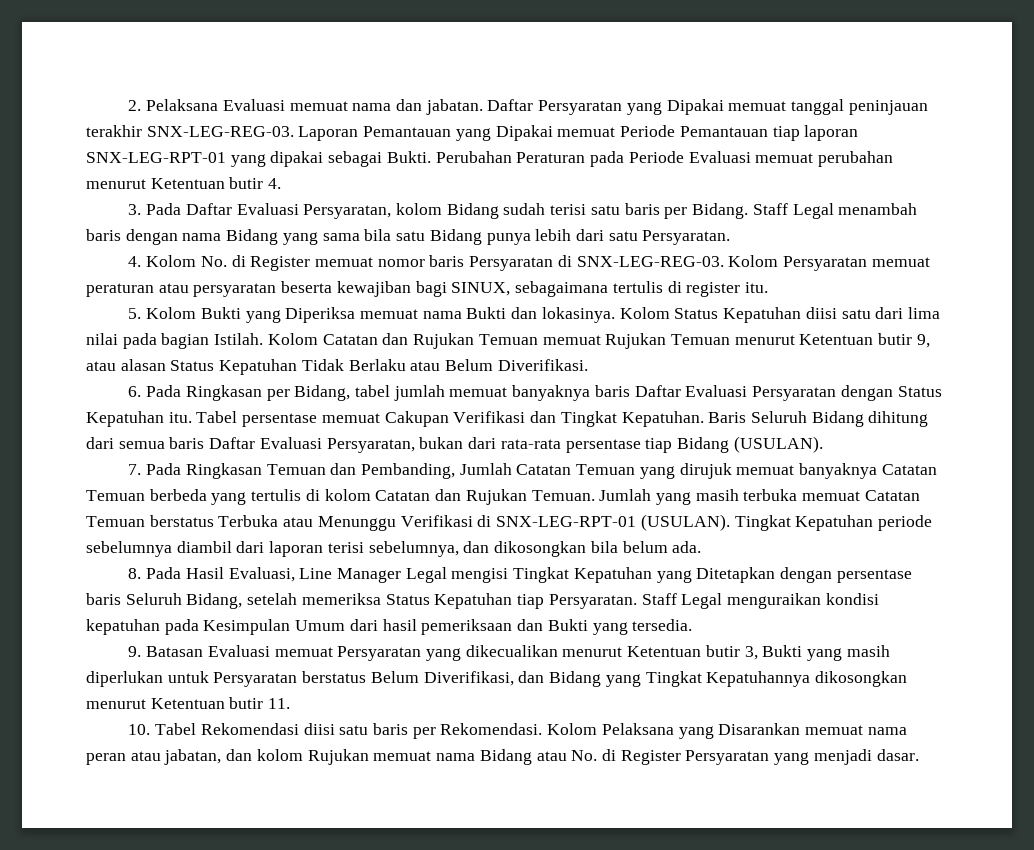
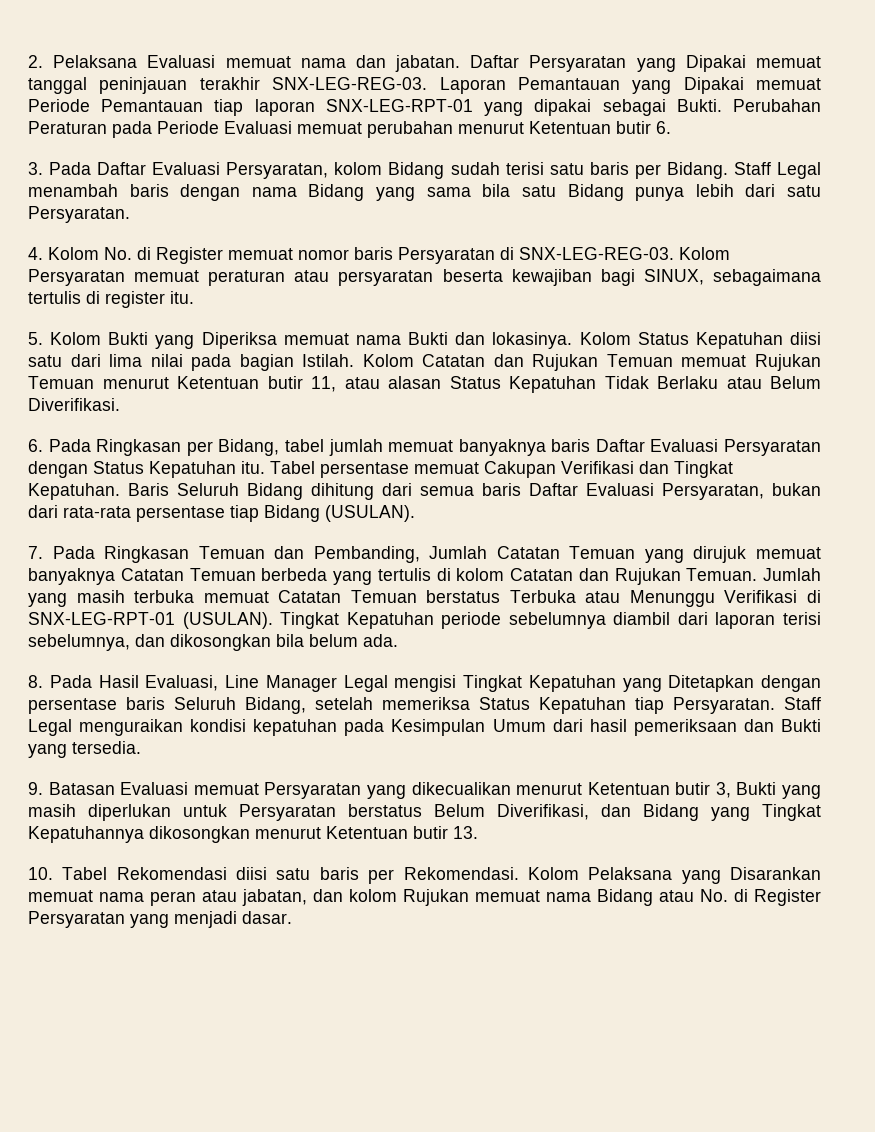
- Perubahan Peraturan pada Periode Evaluasi memuat perubahan menurut Ketentuan butir 4.
+ Perubahan Peraturan pada Periode Evaluasi memuat perubahan menurut Ketentuan butir 6.
- Kolom Catatan dan Rujukan Temuan memuat Rujukan Temuan menurut Ketentuan butir 9, atau alasan Status Kepatuhan Tidak Berlaku atau Belum Diverifikasi.
+ Kolom Catatan dan Rujukan Temuan memuat Rujukan Temuan menurut Ketentuan butir 11, atau alasan Status Kepatuhan Tidak Berlaku atau Belum Diverifikasi.
- 9. Batasan Evaluasi memuat Persyaratan yang dikecualikan menurut Ketentuan butir 3, Bukti yang masih diperlukan untuk Persyaratan berstatus Belum Diverifikasi, dan Bidang yang Tingkat Kepatuhannya dikosongkan menurut Ketentuan butir 11.
+ 9. Batasan Evaluasi memuat Persyaratan yang dikecualikan menurut Ketentuan butir 3, Bukti yang masih diperlukan untuk Persyaratan berstatus Belum Diverifikasi, dan Bidang yang Tingkat Kepatuhannya dikosongkan menurut Ketentuan butir 13.

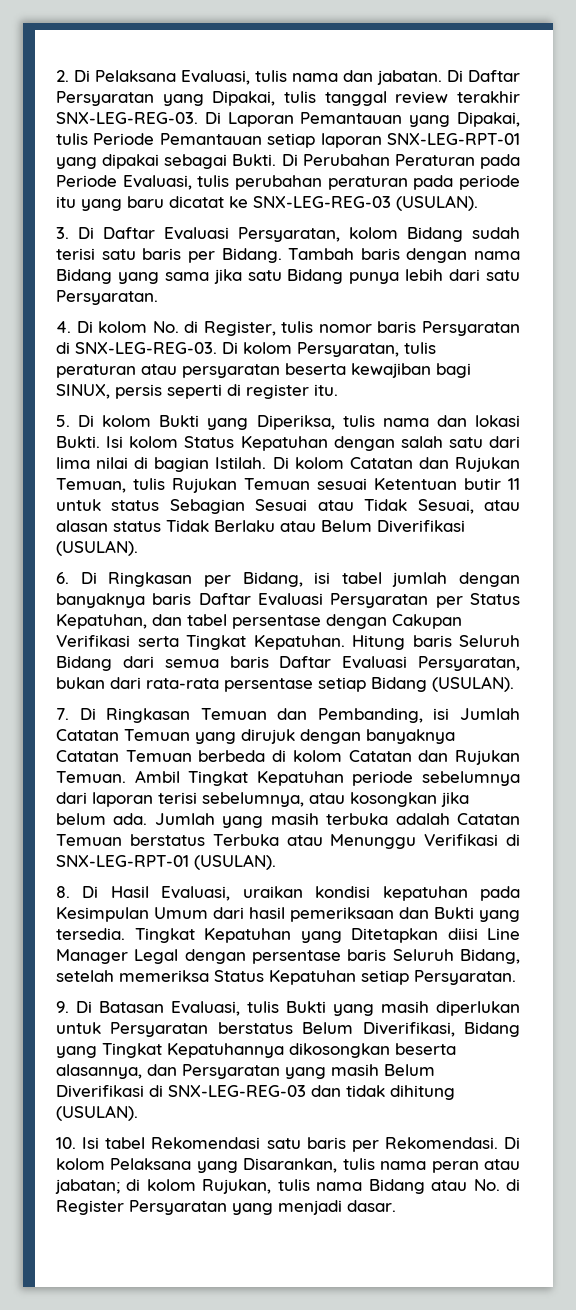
- 2. Pelaksana Evaluasi memuat nama dan jabatan.
+ 2. Di Pelaksana Evaluasi, tulis nama dan jabatan.
- Daftar Persyaratan yang Dipakai memuat tanggal peninjauan terakhir SNX-LEG-REG-03.
+ Di Daftar Persyaratan yang Dipakai, tulis tanggal review terakhir SNX-LEG-REG-03.
- Laporan Pemantauan yang Dipakai memuat Periode Pemantauan tiap laporan SNX-LEG-RPT-01 yang dipakai sebagai Bukti.
+ Di Laporan Pemantauan yang Dipakai, tulis Periode Pemantauan setiap laporan SNX-LEG-RPT-01 yang dipakai sebagai Bukti.
- Perubahan Peraturan pada Periode Evaluasi memuat perubahan menurut Ketentuan butir 6.
+ Di Perubahan Peraturan pada Periode Evaluasi, tulis perubahan peraturan pada periode itu yang baru dicatat ke SNX-LEG-REG-03 (USULAN).
- 3. Pada Daftar Evaluasi Persyaratan, kolom Bidang sudah terisi satu baris per Bidang.
+ 3. Di Daftar Evaluasi Persyaratan, kolom Bidang sudah terisi satu baris per Bidang.
- Staff Legal menambah baris dengan nama Bidang yang sama bila satu Bidang punya lebih dari satu Persyaratan.
+ Tambah baris dengan nama Bidang yang sama jika satu Bidang punya lebih dari satu Persyaratan.
- 4. Kolom No. di Register memuat nomor baris Persyaratan di SNX-LEG-REG-03.
+ 4. Di kolom No. di Register, tulis nomor baris Persyaratan di SNX-LEG-REG-03.
- Kolom Persyaratan memuat peraturan atau persyaratan beserta kewajiban bagi SINUX, sebagaimana tertulis di register itu.
+ Di kolom Persyaratan, tulis peraturan atau persyaratan beserta kewajiban bagi SINUX, persis seperti di register itu.
- 5. Kolom Bukti yang Diperiksa memuat nama Bukti dan lokasinya. Kolom Status Kepatuhan diisi satu dari lima nilai pada bagian Istilah.
+ 5. Di kolom Bukti yang Diperiksa, tulis nama dan lokasi Bukti. Isi kolom Status Kepatuhan dengan salah satu dari lima nilai di bagian Istilah.
- Kolom Catatan dan Rujukan Temuan memuat Rujukan Temuan menurut Ketentuan butir 11, atau alasan Status Kepatuhan Tidak Berlaku atau Belum Diverifikasi.
- 6. Pada Ringkasan per Bidang, tabel jumlah memuat banyaknya baris Daftar Evaluasi Persyaratan dengan Status Kepatuhan itu. Tabel persentase memuat Cakupan Verifikasi dan Tingkat Kepatuhan.
+ Di kolom Catatan dan Rujukan Temuan, tulis Rujukan Temuan sesuai Ketentuan butir 11 untuk status Sebagian Sesuai atau Tidak Sesuai, atau alasan status Tidak Berlaku atau Belum Diverifikasi (USULAN).
+ 6. Di Ringkasan per Bidang, isi tabel jumlah dengan banyaknya baris Daftar Evaluasi Persyaratan per Status Kepatuhan, dan tabel persentase dengan Cakupan Verifikasi serta Tingkat Kepatuhan.
- Baris Seluruh Bidang dihitung dari semua baris Daftar Evaluasi Persyaratan, bukan dari rata-rata persentase tiap Bidang (USULAN).
+ Hitung baris Seluruh Bidang dari semua baris Daftar Evaluasi Persyaratan, bukan dari rata-rata persentase setiap Bidang (USULAN).
- 7. Pada Ringkasan Temuan dan Pembanding, Jumlah Catatan Temuan yang dirujuk memuat banyaknya Catatan Temuan berbeda yang tertulis di kolom Catatan dan Rujukan Temuan.
+ 7. Di Ringkasan Temuan dan Pembanding, isi Jumlah Catatan Temuan yang dirujuk dengan banyaknya Catatan Temuan berbeda di kolom Catatan dan Rujukan Temuan.
+ Ambil Tingkat Kepatuhan periode sebelumnya dari laporan terisi sebelumnya, atau kosongkan jika belum ada.
- Jumlah yang masih terbuka memuat Catatan Temuan berstatus Terbuka atau Menunggu Verifikasi di SNX-LEG-RPT-01 (USULAN). Tingkat Kepatuhan periode sebelumnya diambil dari laporan terisi sebelumnya, dan dikosongkan bila belum ada.
+ Jumlah yang masih terbuka adalah Catatan Temuan berstatus Terbuka atau Menunggu Verifikasi di SNX-LEG-RPT-01 (USULAN).
- 8. Pada Hasil Evaluasi, Line Manager Legal mengisi Tingkat Kepatuhan yang Ditetapkan dengan persentase baris Seluruh Bidang, setelah memeriksa Status Kepatuhan tiap Persyaratan. Staff Legal menguraikan kondisi kepatuhan pada Kesimpulan Umum dari hasil pemeriksaan dan Bukti yang tersedia.
- 9. Batasan Evaluasi memuat Persyaratan yang dikecualikan menurut Ketentuan butir 3, Bukti yang masih diperlukan untuk Persyaratan berstatus Belum Diverifikasi, dan Bidang yang Tingkat Kepatuhannya dikosongkan menurut Ketentuan butir 13.
- 10. Tabel Rekomendasi diisi satu baris per Rekomendasi. Kolom Pelaksana yang Disarankan memuat nama peran atau jabatan, dan kolom Rujukan memuat nama Bidang atau No. di Register Persyaratan yang menjadi dasar.
+ 8. Di Hasil Evaluasi, uraikan kondisi kepatuhan pada Kesimpulan Umum dari hasil pemeriksaan dan Bukti yang tersedia. Tingkat Kepatuhan yang Ditetapkan diisi Line Manager Legal dengan persentase baris Seluruh Bidang, setelah memeriksa Status Kepatuhan setiap Persyaratan.
+ 9. Di Batasan Evaluasi, tulis Bukti yang masih diperlukan untuk Persyaratan berstatus Belum Diverifikasi, Bidang yang Tingkat Kepatuhannya dikosongkan beserta alasannya, dan Persyaratan yang masih Belum Diverifikasi di SNX-LEG-REG-03 dan tidak dihitung (USULAN).
+ 10. Isi tabel Rekomendasi satu baris per Rekomendasi. Di kolom Pelaksana yang Disarankan, tulis nama peran atau jabatan; di kolom Rujukan, tulis nama Bidang atau No. di Register Persyaratan yang menjadi dasar.

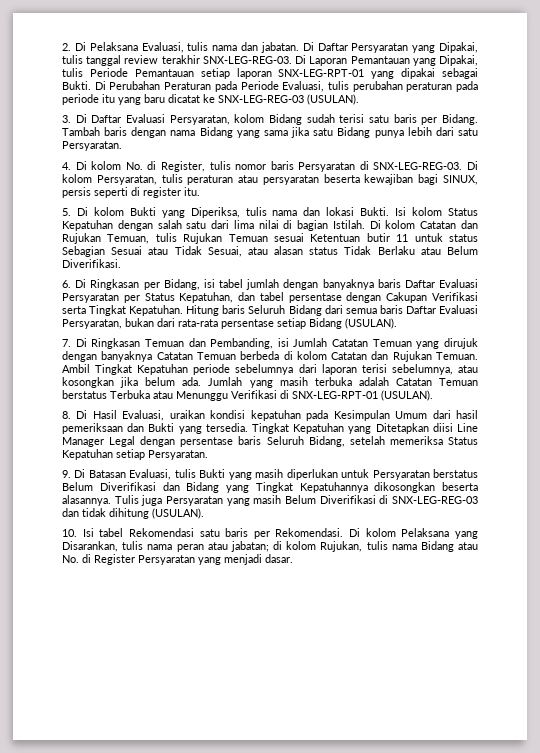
- Di kolom Catatan dan Rujukan Temuan, tulis Rujukan Temuan sesuai Ketentuan butir 11 untuk status Sebagian Sesuai atau Tidak Sesuai, atau alasan status Tidak Berlaku atau Belum Diverifikasi (USULAN).
+ Di kolom Catatan dan Rujukan Temuan, tulis Rujukan Temuan sesuai Ketentuan butir 11 untuk status Sebagian Sesuai atau Tidak Sesuai, atau alasan status Tidak Berlaku atau Belum Diverifikasi.
- 9. Di Batasan Evaluasi, tulis Bukti yang masih diperlukan untuk Persyaratan berstatus Belum Diverifikasi, Bidang yang Tingkat Kepatuhannya dikosongkan beserta alasannya, dan Persyaratan yang masih Belum Diverifikasi di SNX-LEG-REG-03 dan tidak dihitung (USULAN).
+ 9. Di Batasan Evaluasi, tulis Bukti yang masih diperlukan untuk Persyaratan berstatus Belum Diverifikasi dan Bidang yang Tingkat Kepatuhannya dikosongkan beserta alasannya. Tulis juga Persyaratan yang masih Belum Diverifikasi di SNX-LEG-REG-03 dan tidak dihitung (USULAN).

